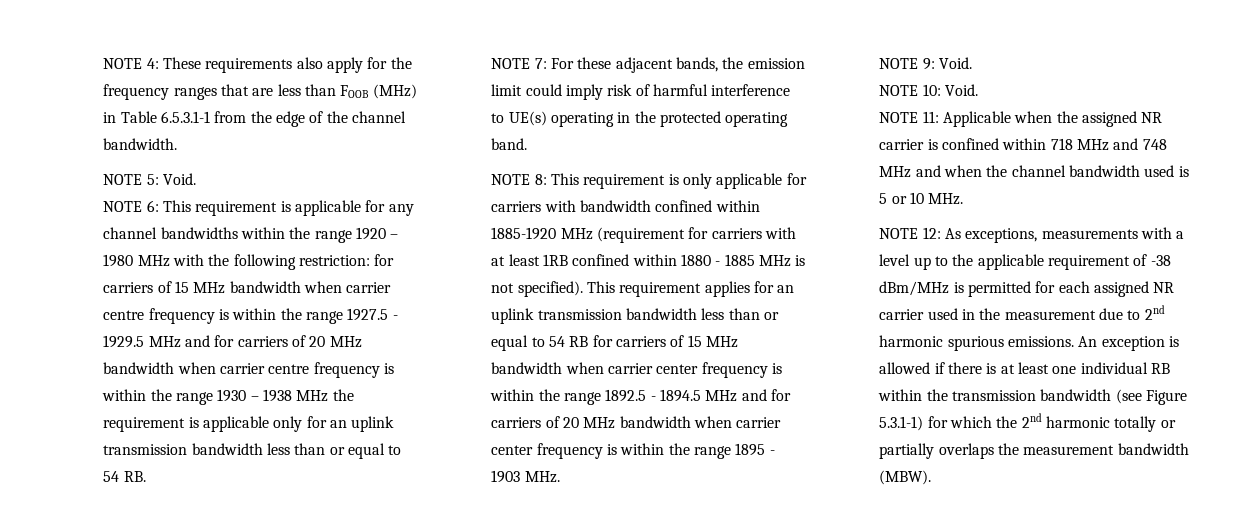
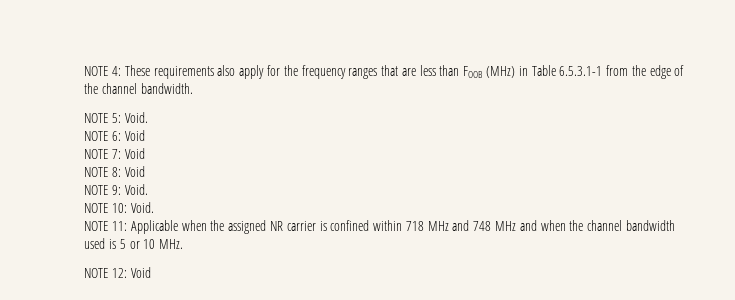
- NOTE 6: This requirement is applicable for any channel bandwidths within the range 1920 – 1980 MHz with the following restriction: for carriers of 15 MHz bandwidth when carrier centre frequency is within the range 1927.5 - 1929.5 MHz and for carriers of 20 MHz bandwidth when carrier centre frequency is within the range 1930 – 1938 MHz the requirement is applicable only for an uplink transmission bandwidth less than or equal to 54 RB.
- NOTE 7: For these adjacent bands, the emission limit could imply risk of harmful interference to UE(s) operating in the protected operating band.
- NOTE 8: This requirement is only applicable for carriers with bandwidth confined within 1885-1920 MHz (requirement for carriers with at least 1RB confined within 1880 - 1885 MHz is not specified). This requirement applies for an uplink transmission bandwidth less than or equal to 54 RB for carriers of 15 MHz bandwidth when carrier center frequency is within the range 1892.5 - 1894.5 MHz and for carriers of 20 MHz bandwidth when carrier center frequency is within the range 1895 - 1903 MHz.
+ NOTE 6: Void
+ NOTE 7: Void
+ NOTE 8: Void
- NOTE 12: As exceptions, measurements with a level up to the applicable requirement of -38 dBm/MHz is permitted for each assigned NR carrier used in the measurement due to 2nd harmonic spurious emissions. An exception is allowed if there is at least one individual RB within the transmission bandwidth (see Figure 5.3.1-1) for which the 2nd harmonic totally or partially overlaps the measurement bandwidth (MBW).
+ NOTE 12: Void

